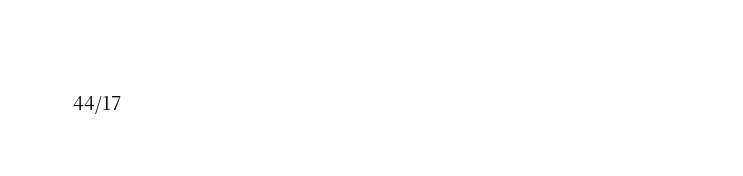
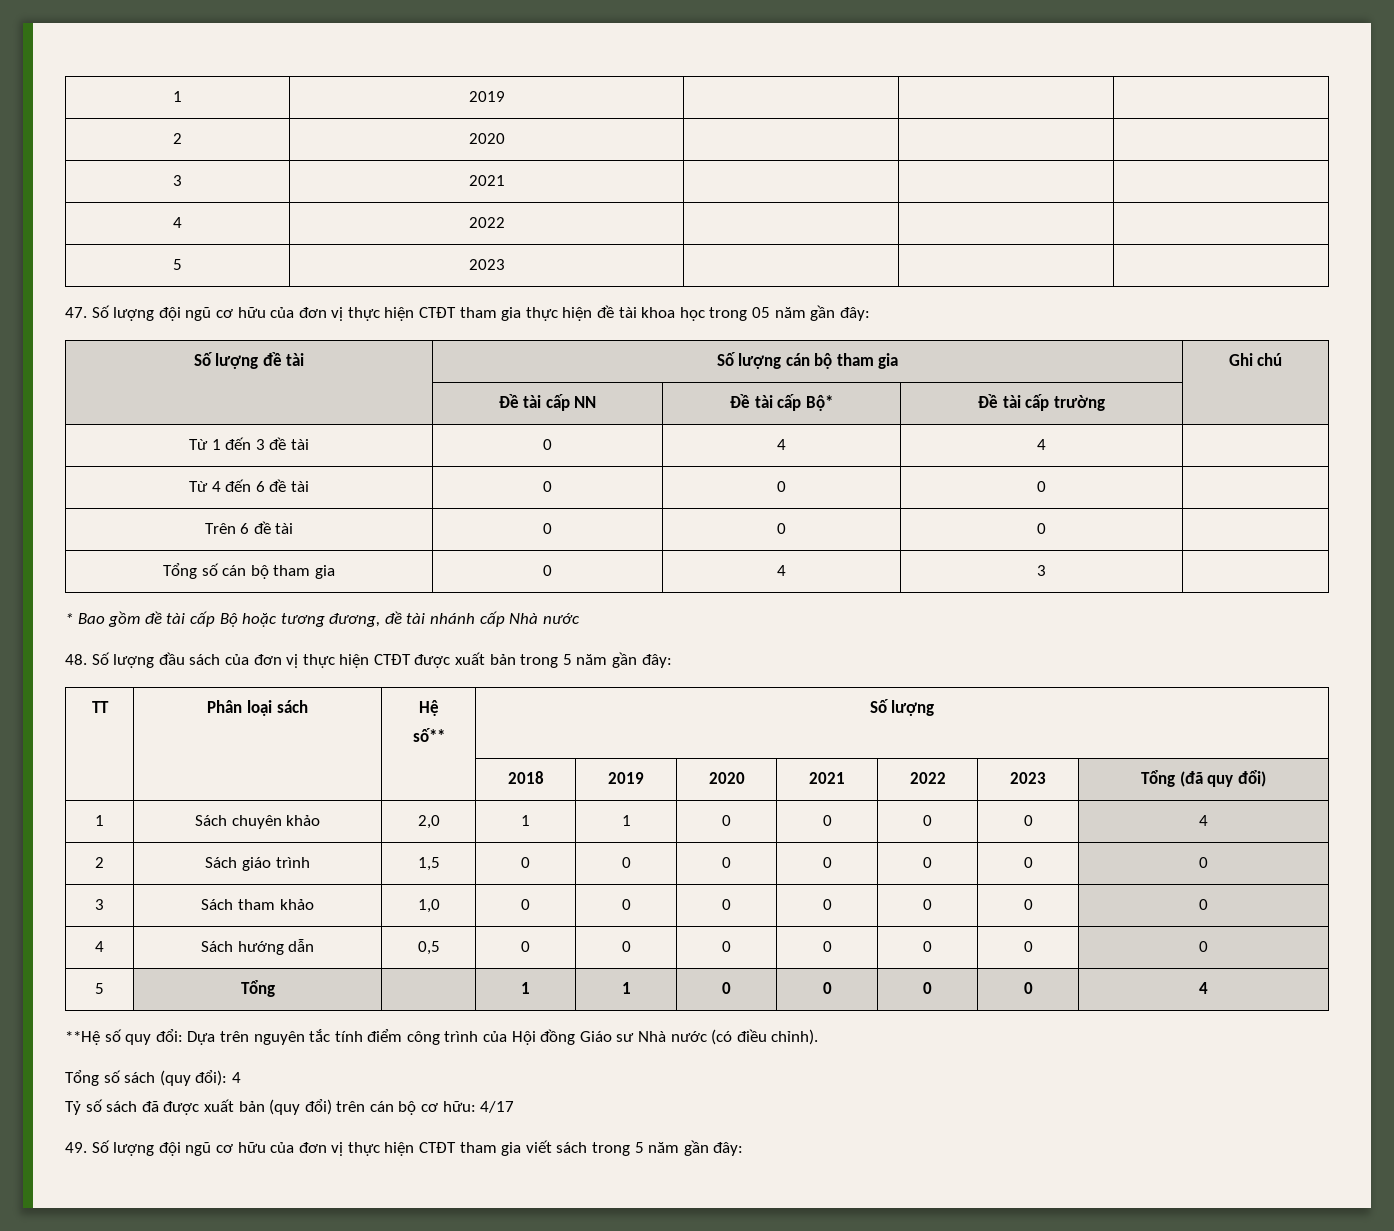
- 44/17
+ 1 | 2019 | | |
+ 2 | 2020 | | |
+ 3 | 2021 | | |
+ 4 | 2022 | | |
+ 5 | 2023 | | |
+ 47. Số lượng đội ngũ cơ hữu của đơn vị thực hiện CTĐT tham gia thực hiện đề tài khoa học trong 05 năm gần đây:
+ Số lượng đề tài | Số lượng cán bộ tham gia | Ghi chú
+ | Đề tài cấp NN | Đề tài cấp Bộ* | Đề tài cấp trường |
+ Từ 1 đến 3 đề tài | 0 | 4 | 4 |
+ Từ 4 đến 6 đề tài | 0 | 0 | 0 |
+ Trên 6 đề tài | 0 | 0 | 0 |
+ Tổng số cán bộ tham gia | 0 | 4 | 3 |
+ * Bao gồm đề tài cấp Bộ hoặc tương đương, đề tài nhánh cấp Nhà nước
+ 48. Số lượng đầu sách của đơn vị thực hiện CTĐT được xuất bản trong 5 năm gần đây:
+ TT | Phân loại sách | Hệ
+ số** | Số lượng
+ | | | 2018 | 2019 | 2020 | 2021 | 2022 | 2023 | Tổng (đã quy đổi)
+ 1 | Sách chuyên khảo | 2,0 | 1 | 1 | 0 | 0 | 0 | 0 | 4
+ 2 | Sách giáo trình | 1,5 | 0 | 0 | 0 | 0 | 0 | 0 | 0
+ 3 | Sách tham khảo | 1,0 | 0 | 0 | 0 | 0 | 0 | 0 | 0
+ 4 | Sách hướng dẫn | 0,5 | 0 | 0 | 0 | 0 | 0 | 0 | 0
+ 5 | Tổng | | 1 | 1 | 0 | 0 | 0 | 0 | 4
+ **Hệ số quy đổi: Dựa trên nguyên tắc tính điểm công trình của Hội đồng Giáo sư Nhà nước (có điều chỉnh).
+ Tổng số sách (quy đổi): 4
+ Tỷ số sách đã được xuất bản (quy đổi) trên cán bộ cơ hữu: 4/17
+ 49. Số lượng đội ngũ cơ hữu của đơn vị thực hiện CTĐT tham gia viết sách trong 5 năm gần đây:

